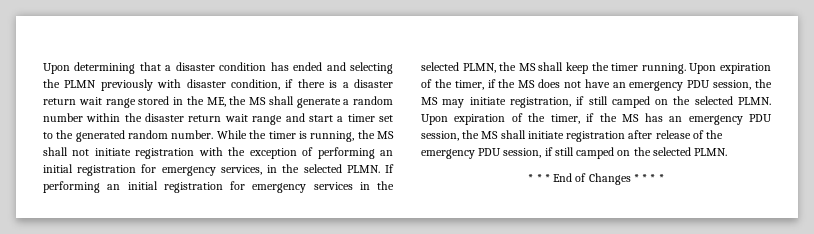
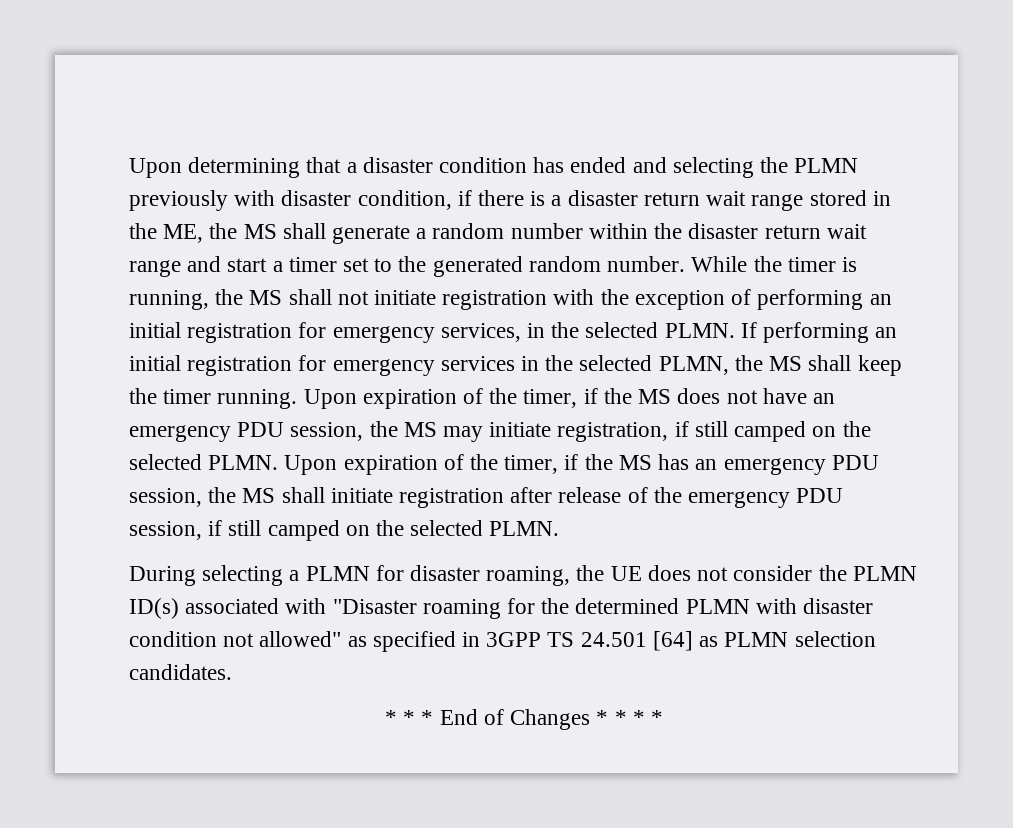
+ During selecting a PLMN for disaster roaming, the UE does not consider the PLMN ID(s) associated with "Disaster roaming for the determined PLMN with disaster condition not allowed" as specified in 3GPP TS 24.501 [64] as PLMN selection candidates.

